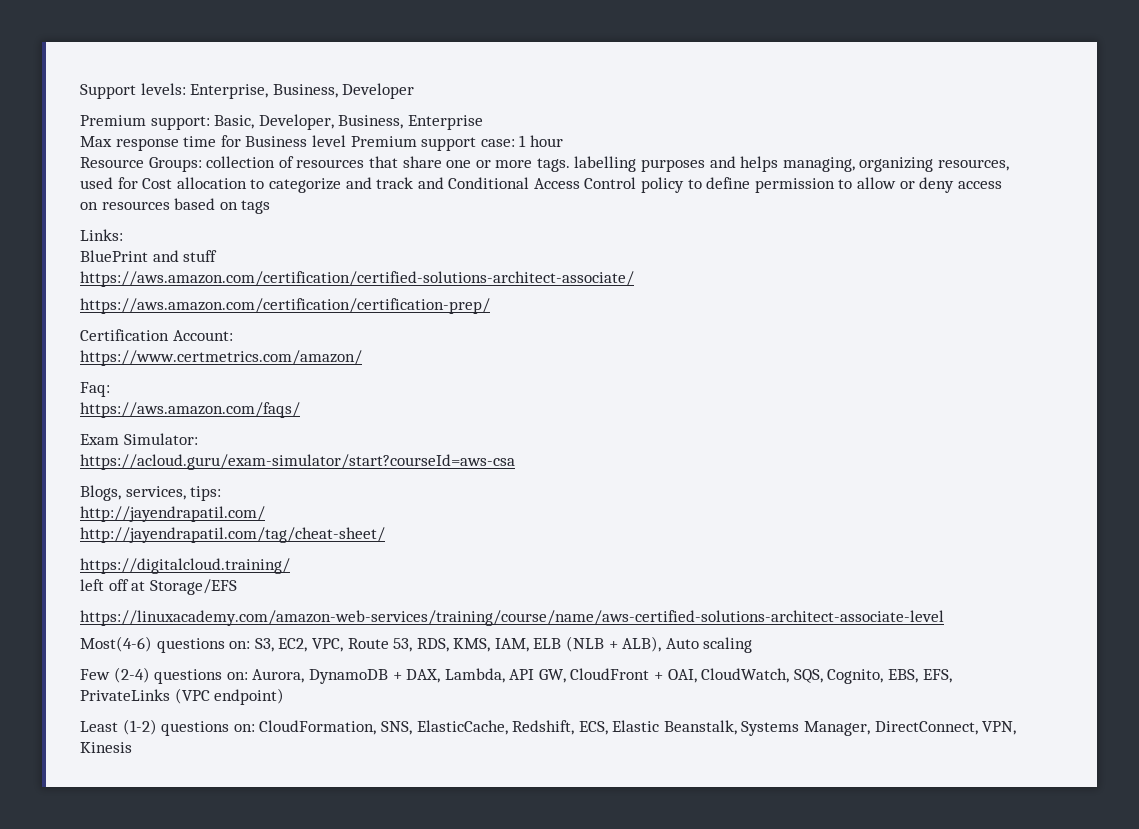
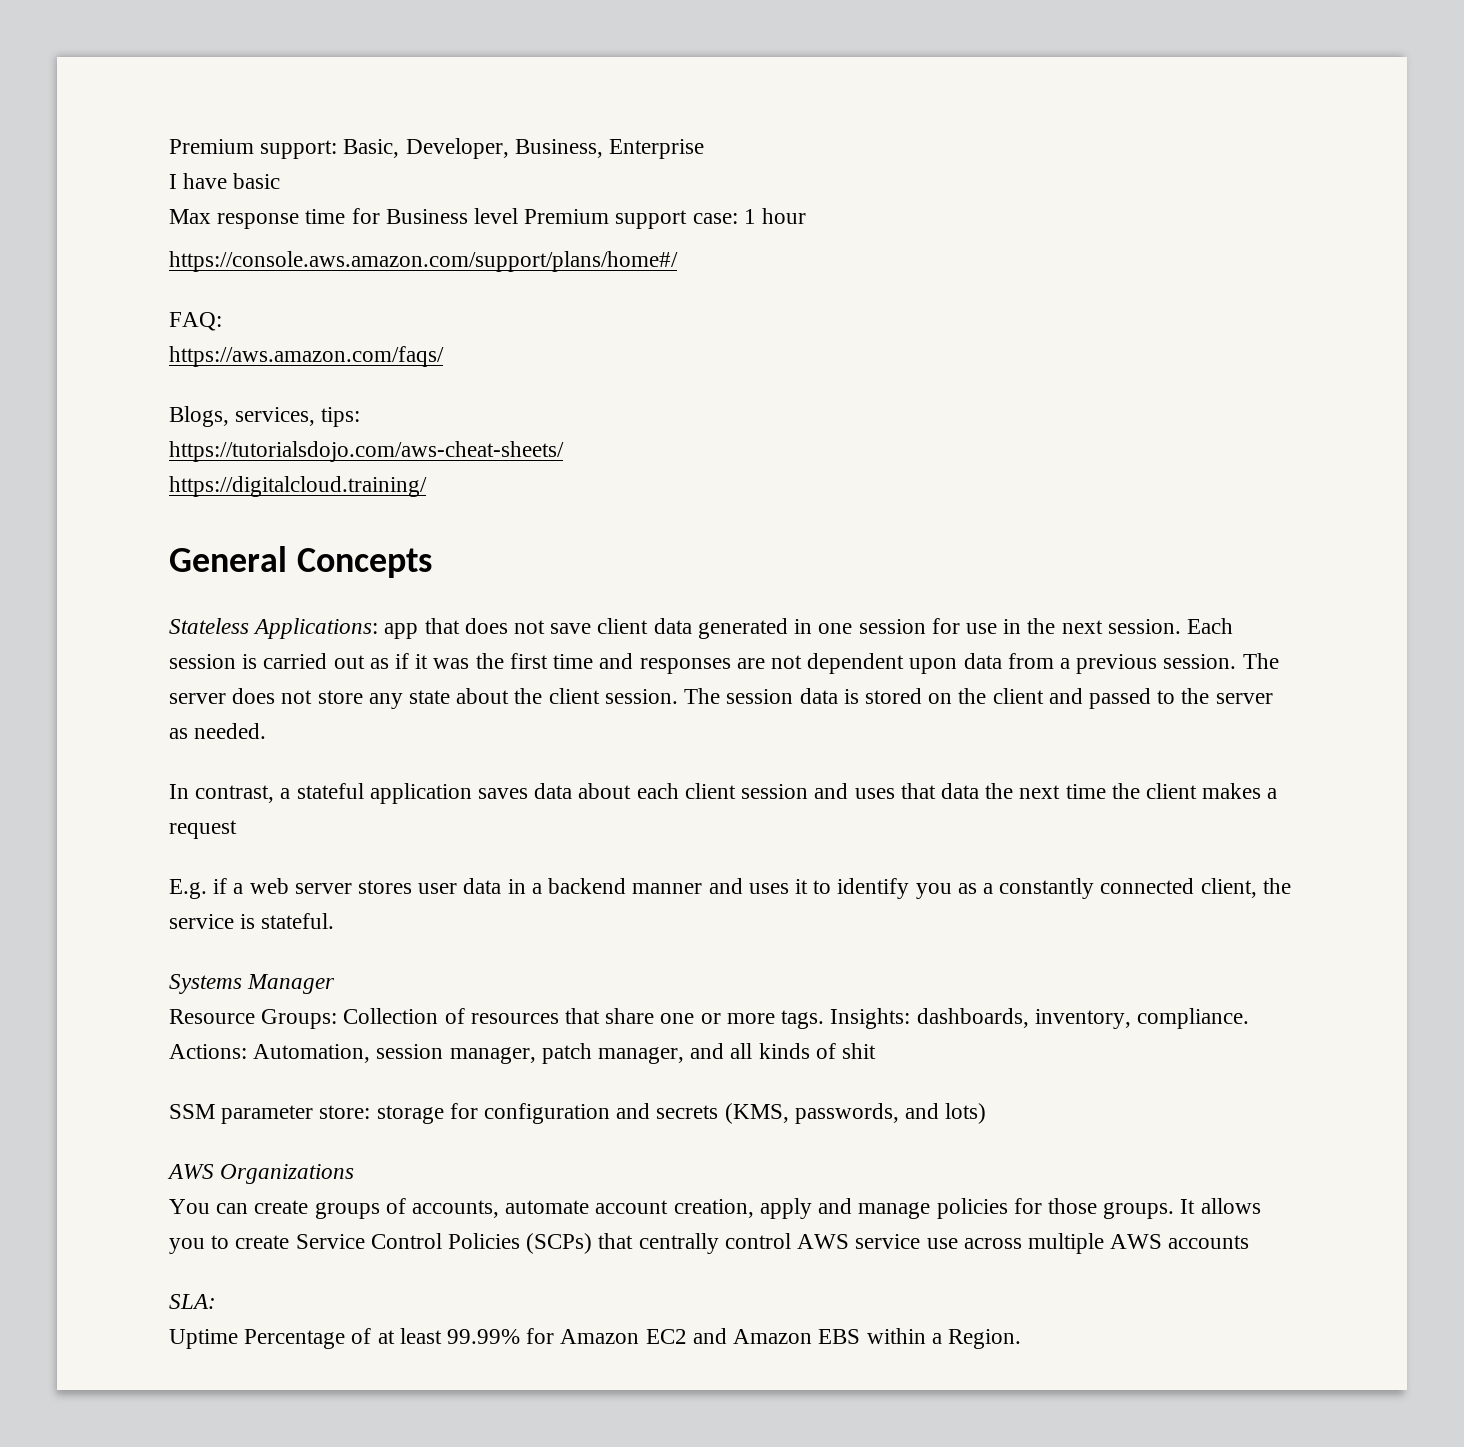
- Support levels: Enterprise, Business, Developer
+ I have basic
+ https://console.aws.amazon.com/support/plans/home#/
+ FAQ:
+ https://aws.amazon.com/faqs/
+ Blogs, services, tips:
+ https://tutorialsdojo.com/aws-cheat-sheets/
+ https://digitalcloud.training/
+ General Concepts
+ Stateless Applications: app that does not save client data generated in one session for use in the next session. Each session is carried out as if it was the first time and responses are not dependent upon data from a previous session. The server does not store any state about the client session. The session data is stored on the client and passed to the server as needed.
+ In contrast, a stateful application saves data about each client session and uses that data the next time the client makes a request
+ E.g. if a web server stores user data in a backend manner and uses it to identify you as a constantly connected client, the service is stateful.
+ Systems Manager
- Resource Groups: collection of resources that share one or more tags. labelling purposes and helps managing, organizing resources, used for Cost allocation to categorize and track and Conditional Access Control policy to define permission to allow or deny access on resources based on tags
- Links:
- BluePrint and stuff
- https://aws.amazon.com/certification/certified-solutions-architect-associate/
- https://aws.amazon.com/certification/certification-prep/
- Certification Account:
- https://www.certmetrics.com/amazon/
- Faq:
- https://aws.amazon.com/faqs/
- Exam Simulator:
- https://acloud.guru/exam-simulator/start?courseId=aws-csa
- Blogs, services, tips:
- http://jayendrapatil.com/
- http://jayendrapatil.com/tag/cheat-sheet/
- https://digitalcloud.training/
- left off at Storage/EFS
- https://linuxacademy.com/amazon-web-services/training/course/name/aws-certified-solutions-architect-associate-level
- Most(4-6) questions on: S3, EC2, VPC, Route 53, RDS, KMS, IAM, ELB (NLB + ALB), Auto scaling
- Few (2-4) questions on: Aurora, DynamoDB + DAX, Lambda, API GW, CloudFront + OAI, CloudWatch, SQS, Cognito, EBS, EFS, PrivateLinks (VPC endpoint)
- Least (1-2) questions on: CloudFormation, SNS, ElasticCache, Redshift, ECS, Elastic Beanstalk, Systems Manager, DirectConnect, VPN, Kinesis
+ Resource Groups: Collection of resources that share one or more tags. Insights: dashboards, inventory, compliance. Actions: Automation, session manager, patch manager, and all kinds of shit
+ SSM parameter store: storage for configuration and secrets (KMS, passwords, and lots)
+ AWS Organizations
+ You can create groups of accounts, automate account creation, apply and manage policies for those groups. It allows you to create Service Control Policies (SCPs) that centrally control AWS service use across multiple AWS accounts
+ SLA:
+ Uptime Percentage of at least 99.99% for Amazon EC2 and Amazon EBS within a Region.

